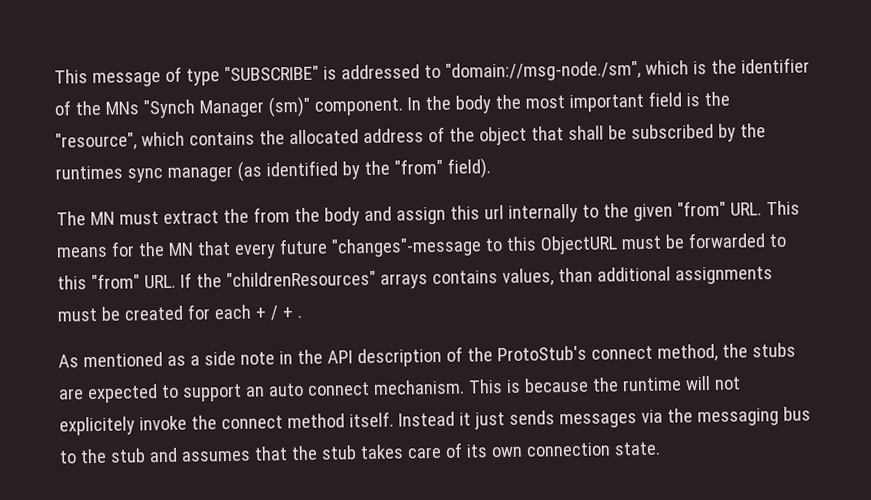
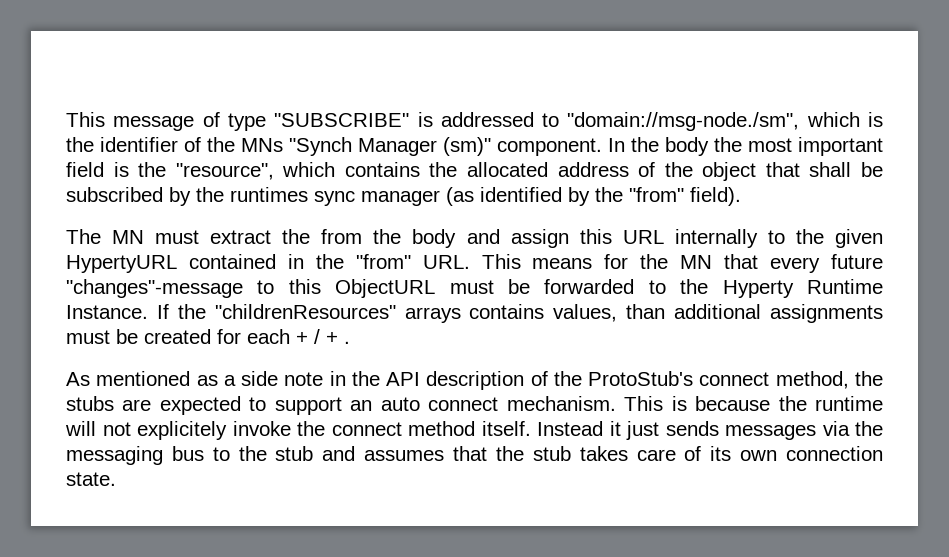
- The MN must extract the from the body and assign this url internally to the given "from" URL. This means for the MN that every future "changes"-message to this ObjectURL must be forwarded to this "from" URL. If the "childrenResources" arrays contains values, than additional assignments must be created for each + / + .
+ The MN must extract the from the body and assign this URL internally to the given HypertyURL contained in the "from" URL. This means for the MN that every future "changes"-message to this ObjectURL must be forwarded to the Hyperty Runtime Instance. If the "childrenResources" arrays contains values, than additional assignments must be created for each + / + .

